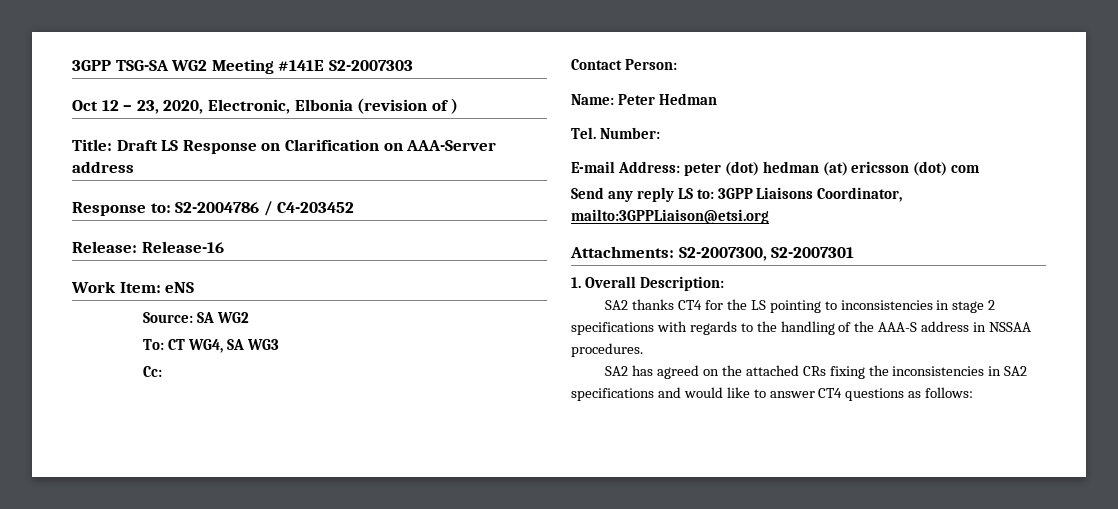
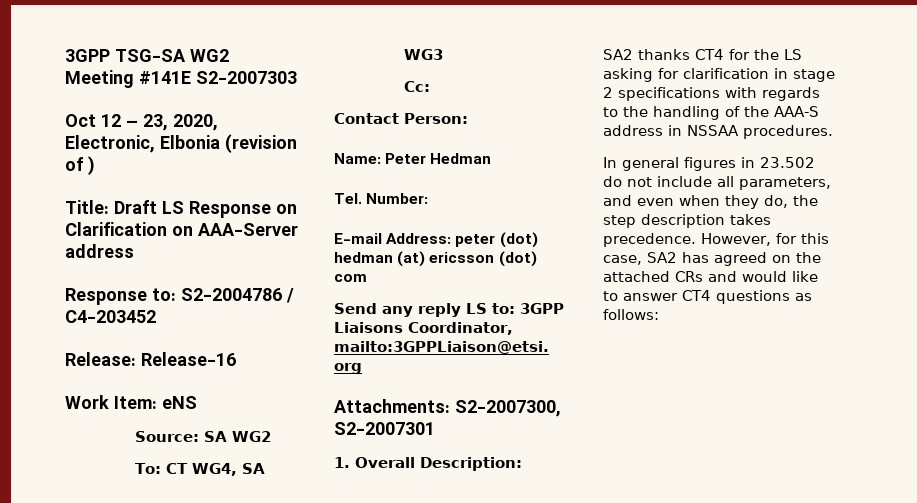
- SA2 thanks CT4 for the LS pointing to inconsistencies in stage 2 specifications with regards to the handling of the AAA-S address in NSSAA procedures.
+ SA2 thanks CT4 for the LS asking for clarification in stage 2 specifications with regards to the handling of the AAA-S address in NSSAA procedures.
- SA2 has agreed on the attached CRs fixing the inconsistencies in SA2 specifications and would like to answer CT4 questions as follows:
+ In general figures in 23.502 do not include all parameters, and even when they do, the step description takes precedence. However, for this case, SA2 has agreed on the attached CRs and would like to answer CT4 questions as follows:

